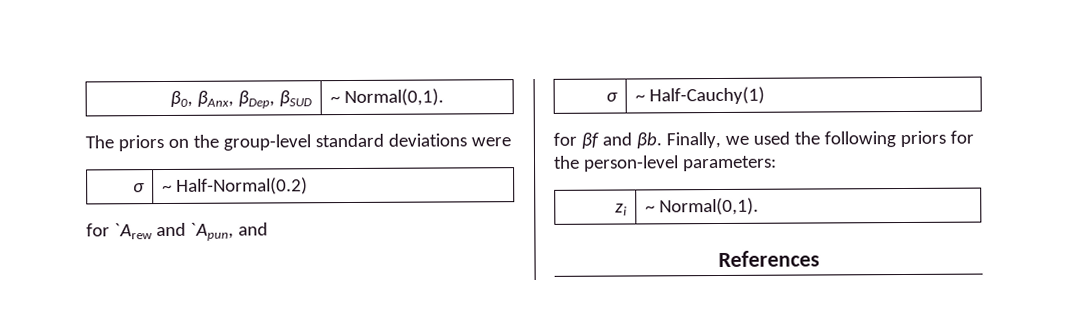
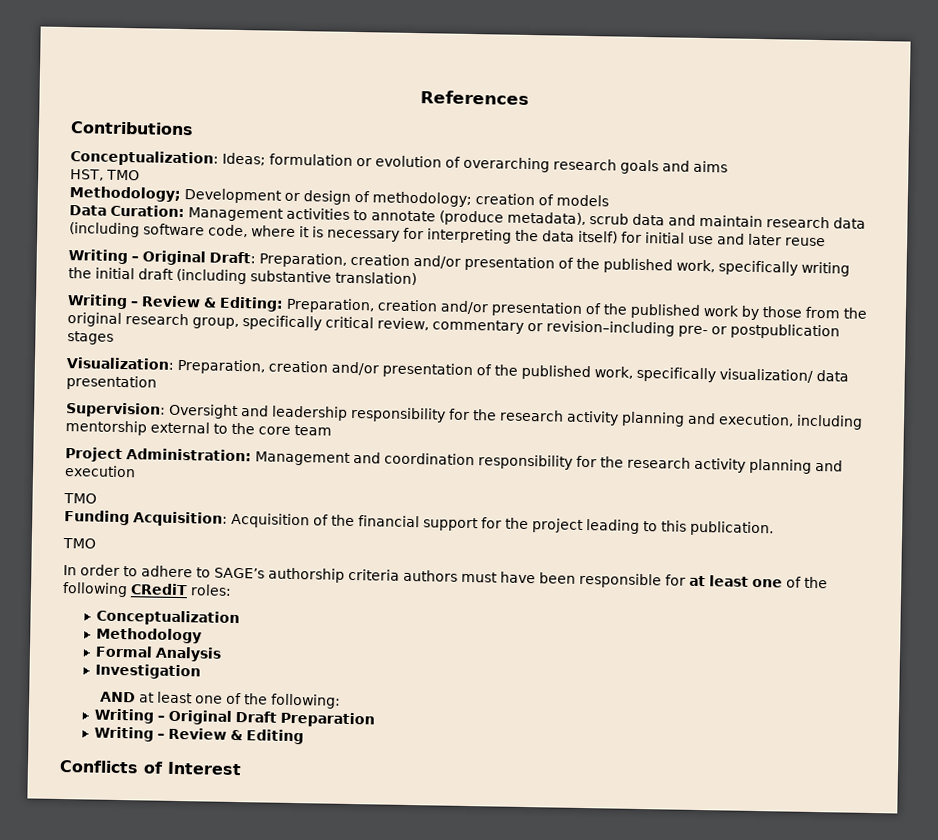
- β0, βAnx, βDep, βSUD | ~ Normal(0,1).
- The priors on the group-level standard deviations were
- σ | ~ Half-Normal(0.2)
- for `Arew and `Apun, and
- σ | ~ Half-Cauchy(1)
- for βf and βb. Finally, we used the following priors for the person-level parameters:
- zi | ~ Normal(0,1).
  References
+ Contributions
+ Conceptualization: Ideas; formulation or evolution of overarching research goals and aims
+ HST, TMO
+ Methodology; Development or design of methodology; creation of models
+ Data Curation: Management activities to annotate (produce metadata), scrub data and maintain research data (including software code, where it is necessary for interpreting the data itself) for initial use and later reuse
+ Writing – Original Draft: Preparation, creation and/or presentation of the published work, specifically writing the initial draft (including substantive translation)
+ Writing – Review & Editing: Preparation, creation and/or presentation of the published work by those from the original research group, specifically critical review, commentary or revision–including pre- or postpublication stages
+ Visualization: Preparation, creation and/or presentation of the published work, specifically visualization/ data presentation
+ Supervision: Oversight and leadership responsibility for the research activity planning and execution, including mentorship external to the core team
+ Project Administration: Management and coordination responsibility for the research activity planning and execution
+ TMO
+ Funding Acquisition: Acquisition of the financial support for the project leading to this publication.
+ TMO
+ In order to adhere to SAGE’s authorship criteria authors must have been responsible for at least one of the following CRediT roles:
+ Conceptualization
+ Methodology
+ Formal Analysis
+ Investigation
+ AND at least one of the following:
+ Writing – Original Draft Preparation
+ Writing – Review & Editing
+ Conflicts of Interest

